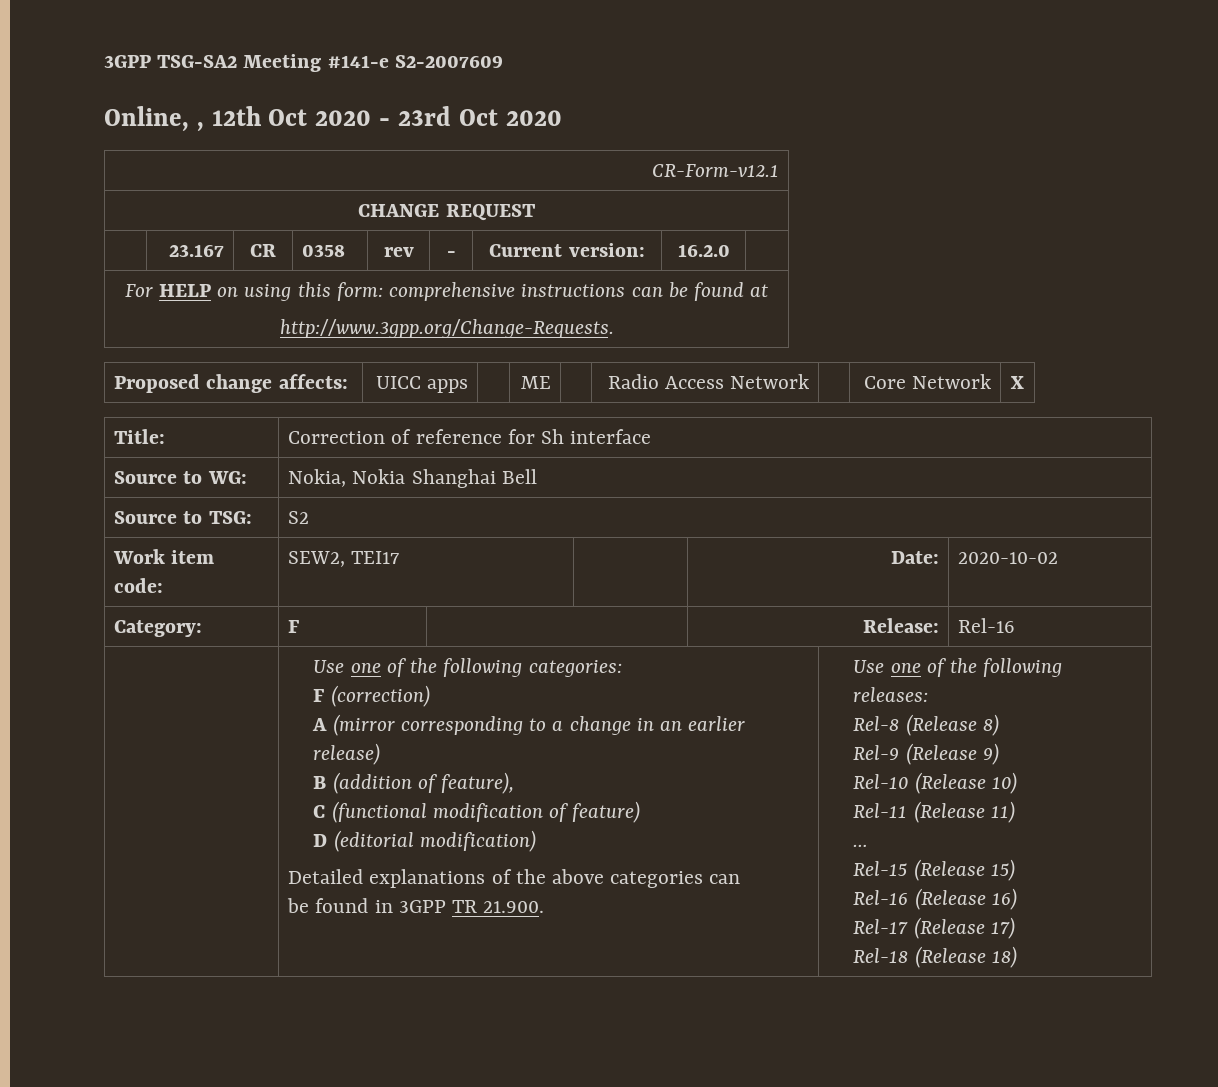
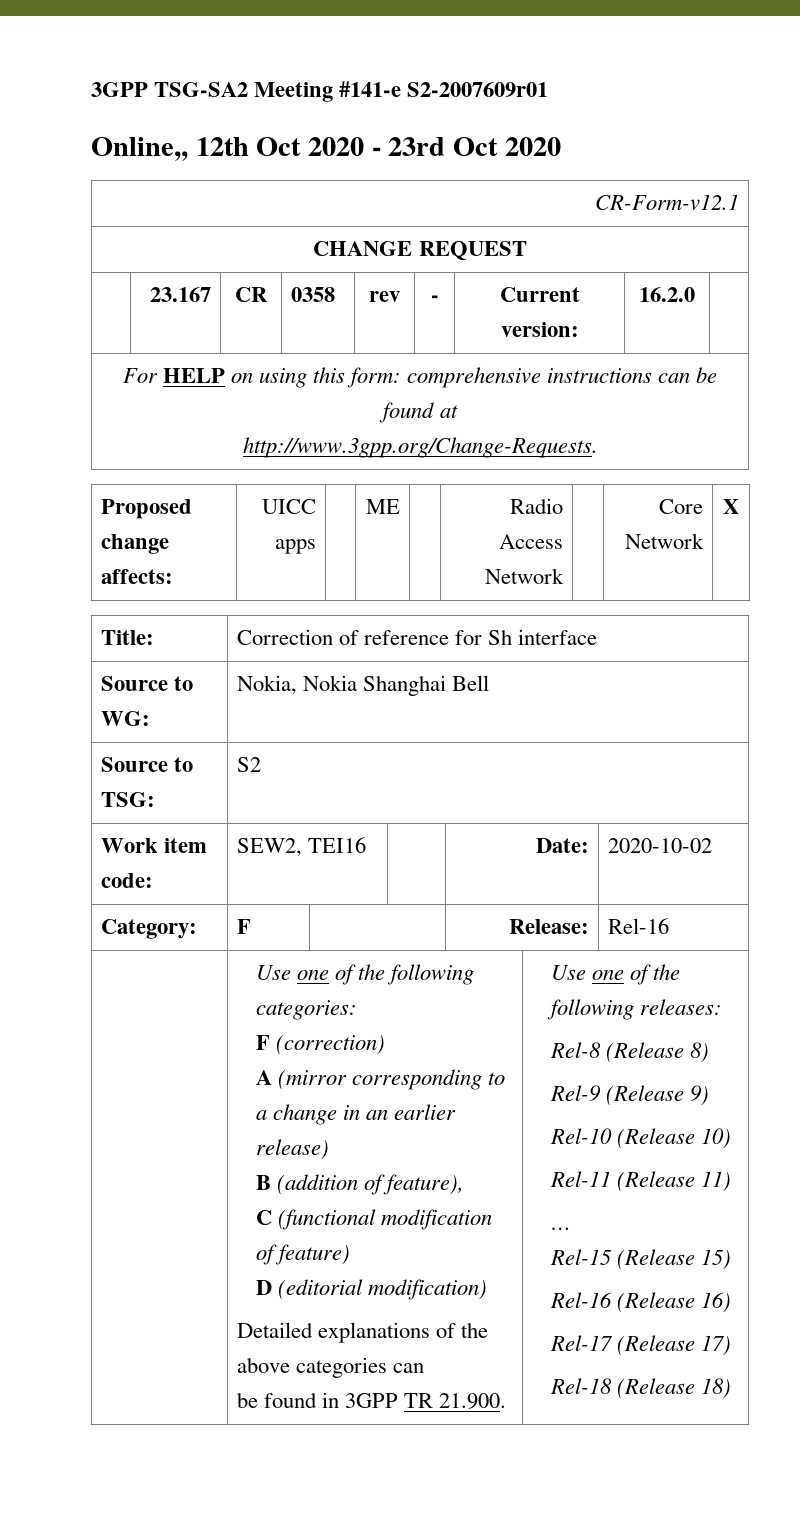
- 3GPP TSG-SA2 Meeting #141-e S2-2007609
- Online, , 12th Oct 2020 - 23rd Oct 2020
+ 3GPP TSG-SA2 Meeting #141-e S2-2007609r01
+ Online,, 12th Oct 2020 - 23rd Oct 2020
- Work item code: | SEW2, TEI17 | | Date: | 2020-10-02
+ Work item code: | SEW2, TEI16 | | Date: | 2020-10-02

